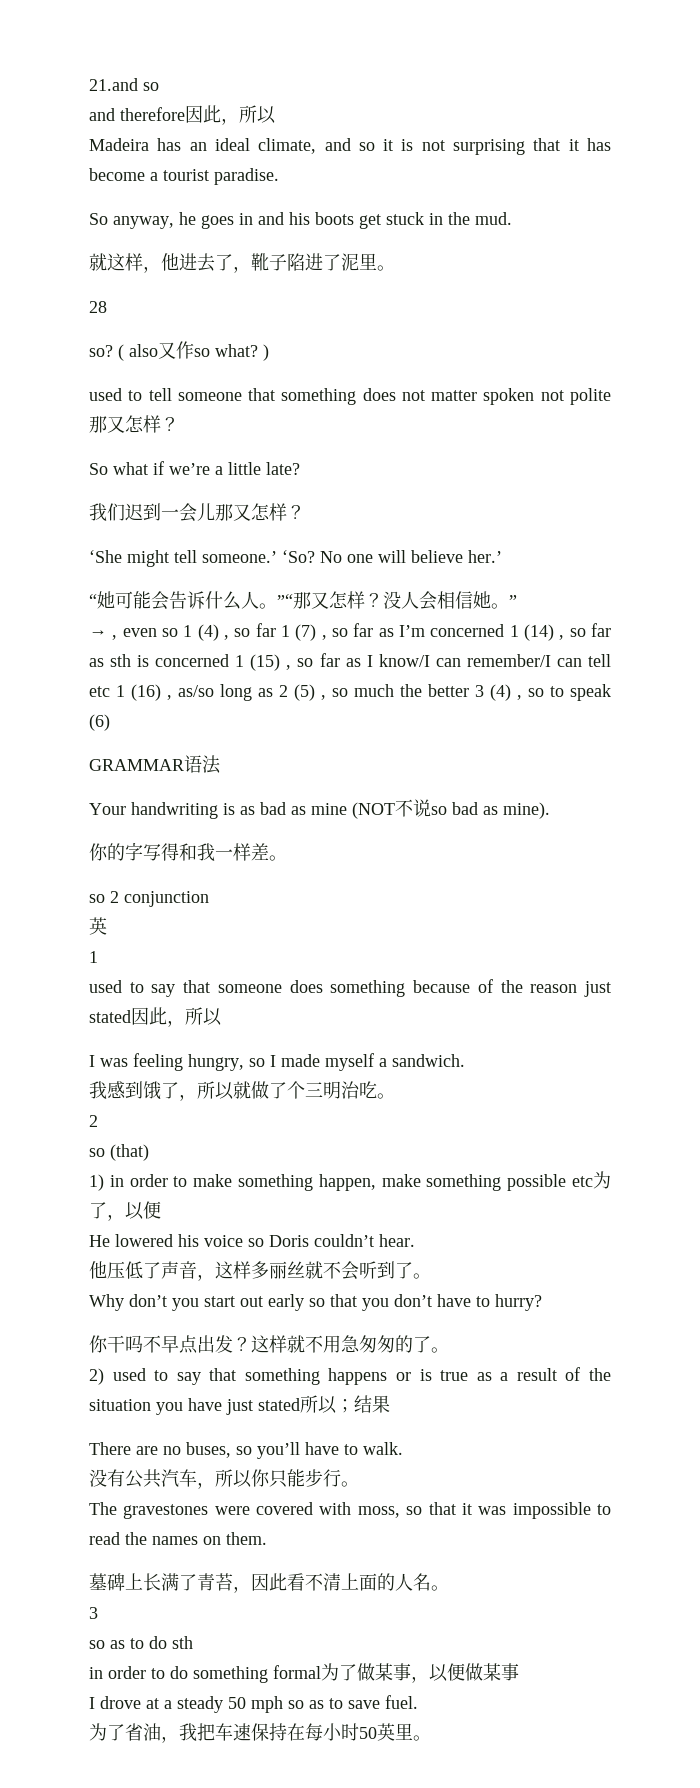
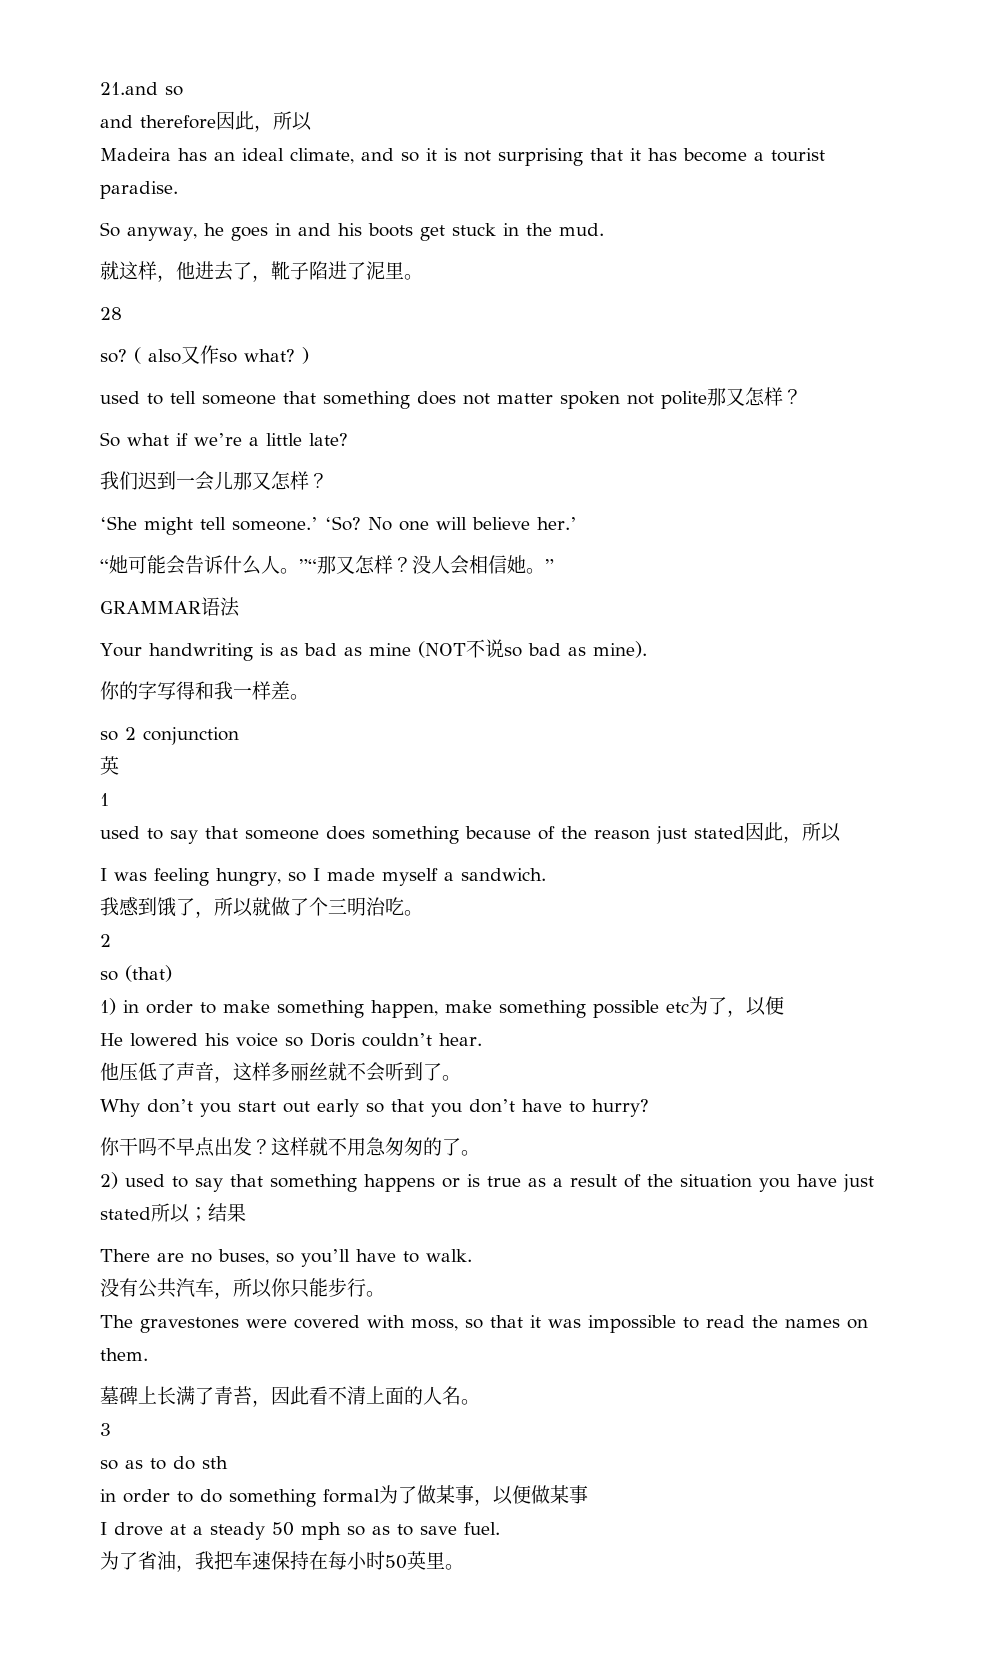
- → , even so 1 (4) , so far 1 (7) , so far as I’m concerned 1 (14) , so far as sth is concerned 1 (15) , so far as I know/I can remember/I can tell etc 1 (16) , as/so long as 2 (5) , so much the better 3 (4) , so to speak (6)

